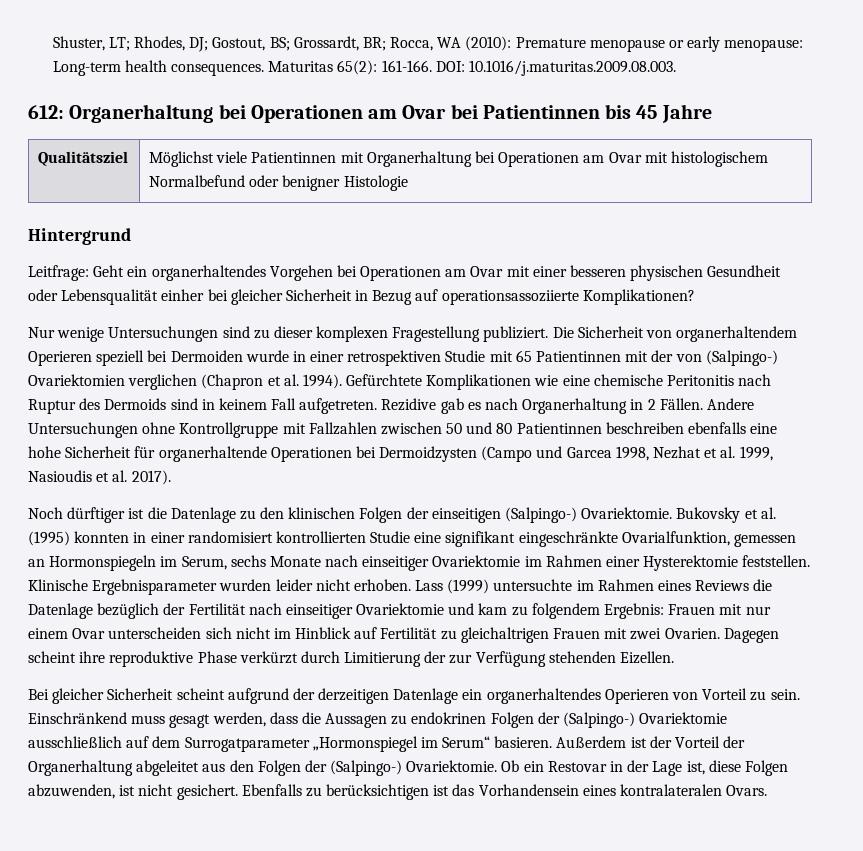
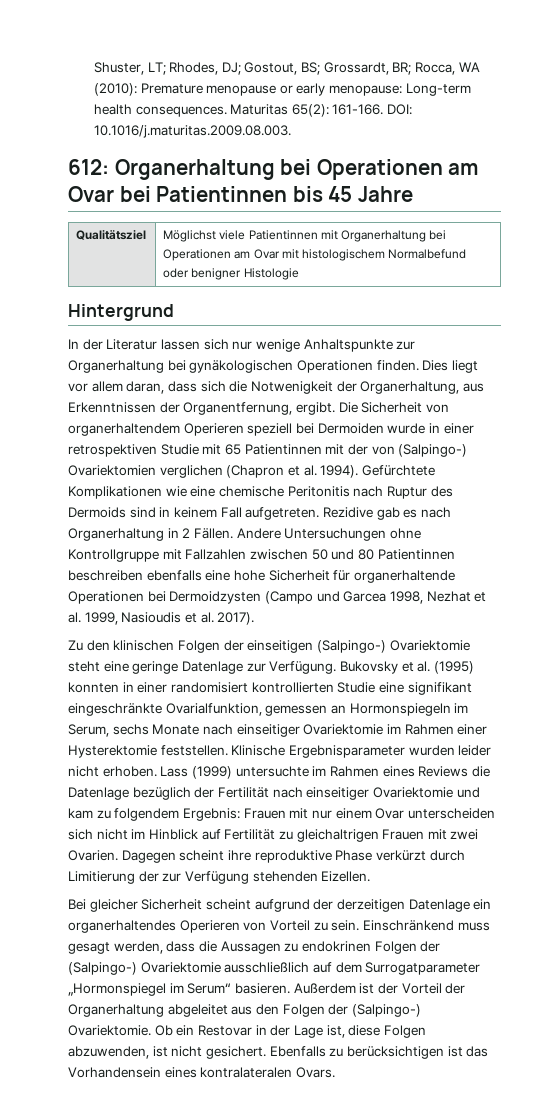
- Leitfrage: Geht ein organerhaltendes Vorgehen bei Operationen am Ovar mit einer besseren physischen Gesundheit oder Lebensqualität einher bei gleicher Sicherheit in Bezug auf operationsassoziierte Komplikationen?
- Nur wenige Untersuchungen sind zu dieser komplexen Fragestellung publiziert.
+ In der Literatur lassen sich nur wenige Anhaltspunkte zur Organerhaltung bei gynäkologischen Operationen finden. Dies liegt vor allem daran, dass sich die Notwenigkeit der Organerhaltung, aus Erkenntnissen der Organentfernung, ergibt.
- Noch dürftiger ist die Datenlage zu den klinischen Folgen der einseitigen (Salpingo-) Ovariektomie.
+ Zu den klinischen Folgen der einseitigen (Salpingo-) Ovariektomie steht eine geringe Datenlage zur Verfügung.

